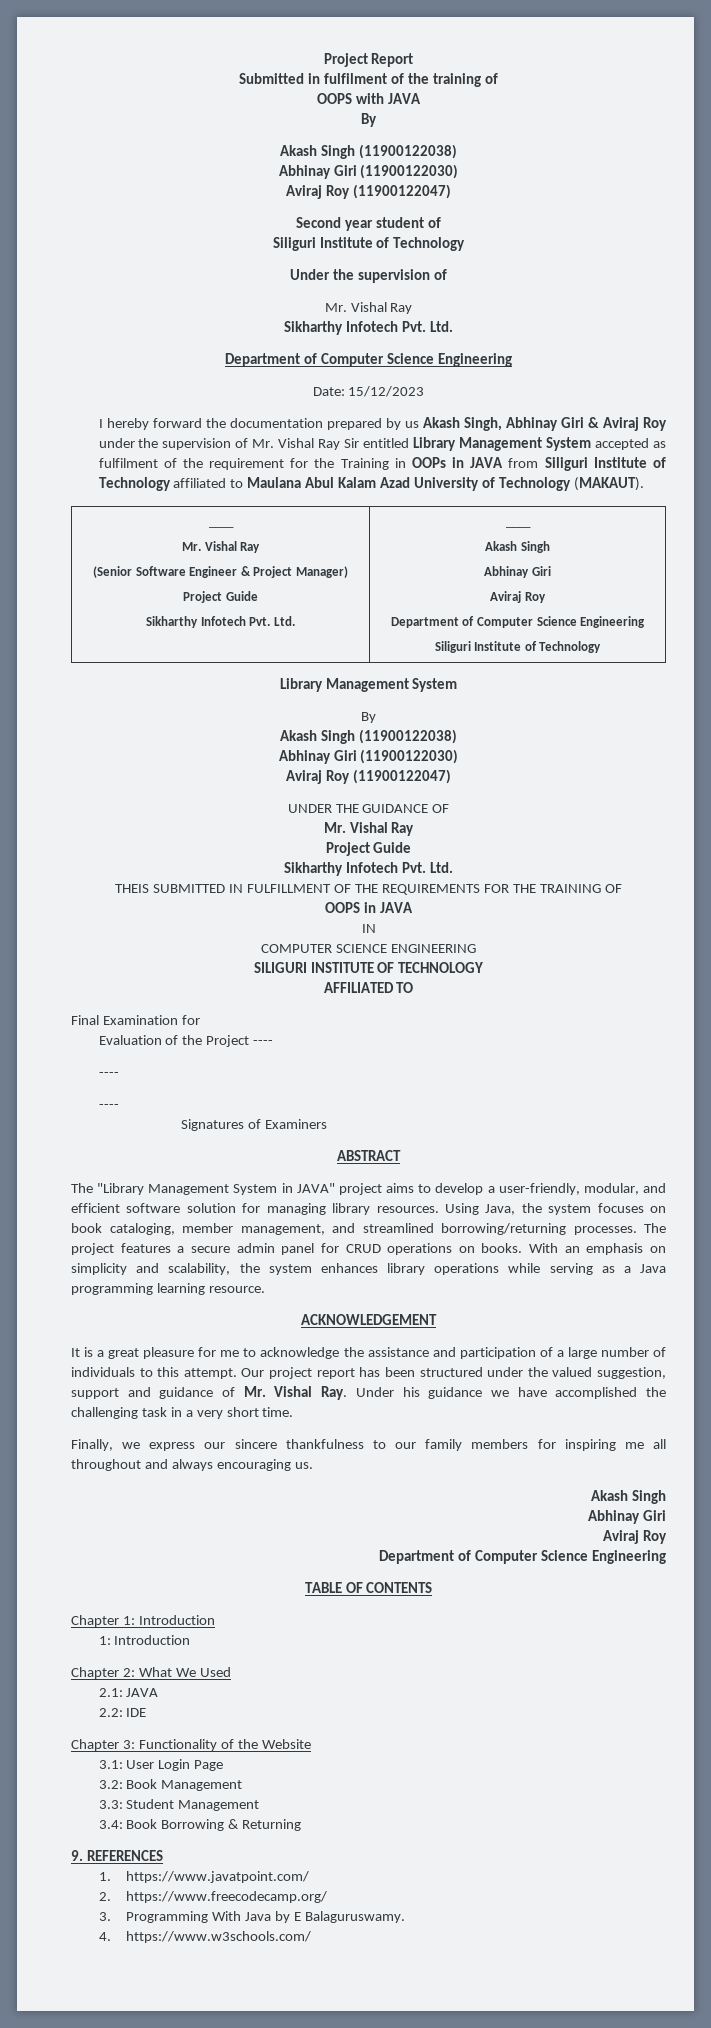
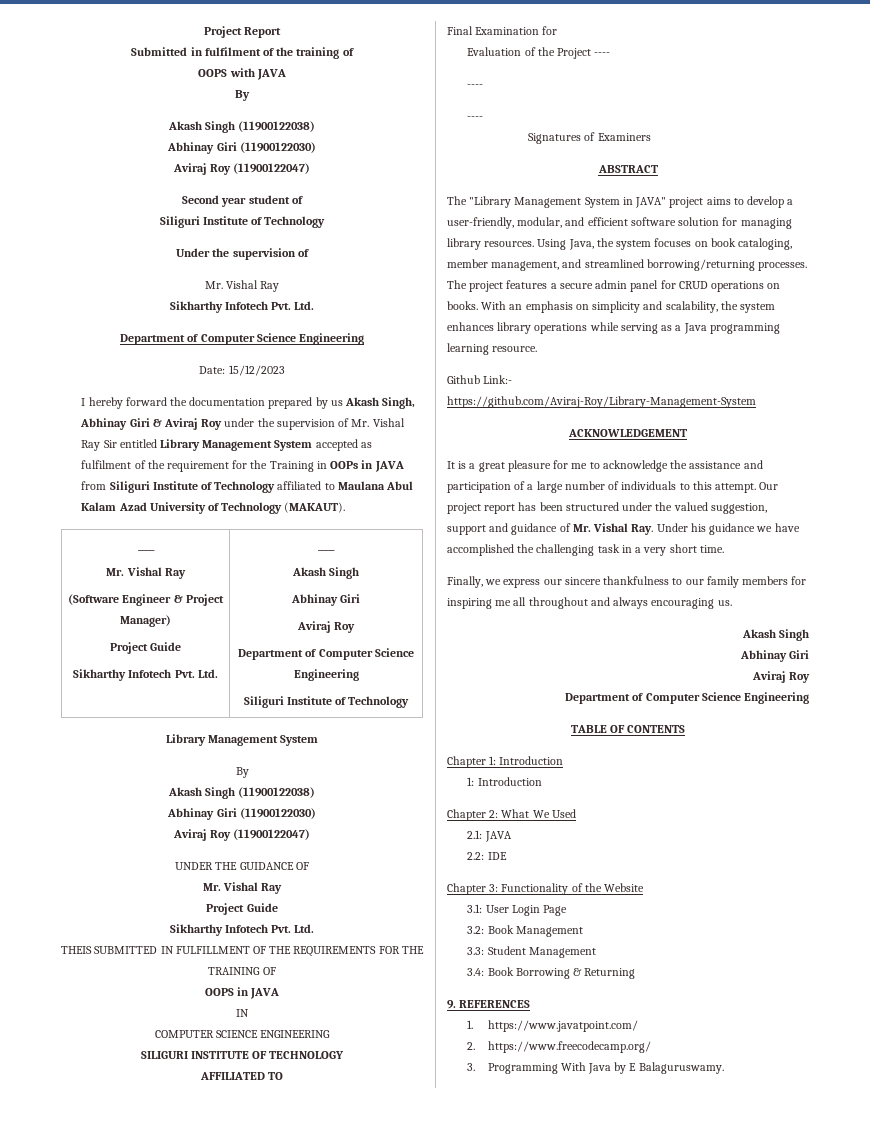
  I hereby forward the documentation prepared by us Akash Singh, Abhinay Giri & Aviraj Roy under the supervision of Mr. Vishal Ray Sir entitled Library Management System accepted as fulfilment of the requirement for the Training in OOPs in JAVA from Siliguri Institute of Technology affiliated to Maulana Abul Kalam Azad University of Technology (MAKAUT).
  ____
  Mr. Vishal Ray
- (Senior Software Engineer & Project Manager)
+ (Software Engineer & Project Manager)
+ Github Link:- https://github.com/Aviraj-Roy/Library-Management-System
- 4. https://www.w3schools.com/

